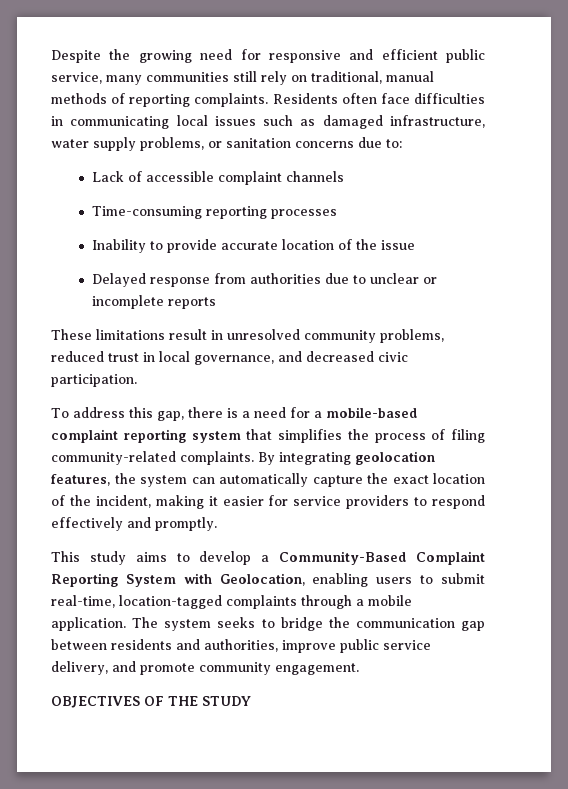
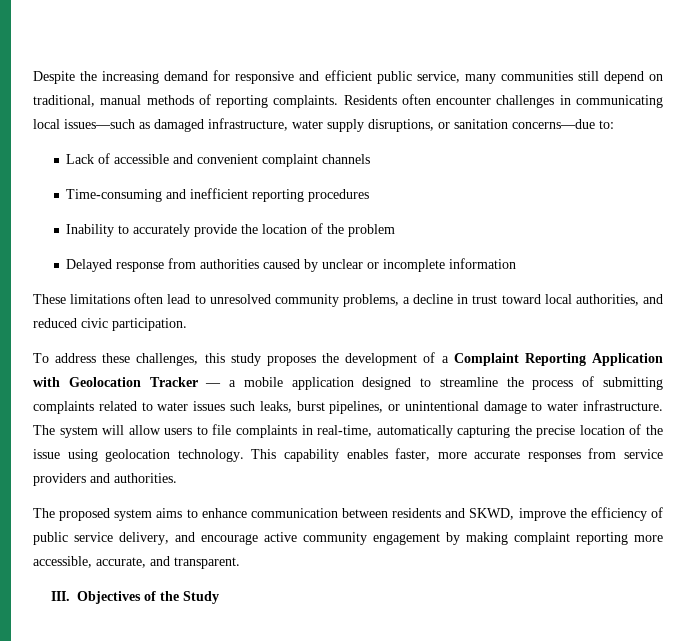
- Despite the growing need for responsive and efficient public service, many communities still rely on traditional, manual methods of reporting complaints.
+ Despite the increasing demand for responsive and efficient public service, many communities still depend on traditional, manual methods of reporting complaints.
- Residents often face difficulties in communicating local issues such as damaged infrastructure, water supply problems, or sanitation concerns due to:
+ Residents often encounter challenges in communicating local issues—such as damaged infrastructure, water supply disruptions, or sanitation concerns—due to:
- Lack of accessible complaint channels
+ Lack of accessible and convenient complaint channels
- Time-consuming reporting processes
+ Time-consuming and inefficient reporting procedures
- Inability to provide accurate location of the issue
+ Inability to accurately provide the location of the problem
- Delayed response from authorities due to unclear or incomplete reports
+ Delayed response from authorities caused by unclear or incomplete information
- These limitations result in unresolved community problems, reduced trust in local governance, and decreased civic participation.
- To address this gap, there is a need for a mobile-based complaint reporting system that simplifies the process of filing community-related complaints. By integrating geolocation features, the system can automatically capture the exact location of the incident, making it easier for service providers to respond effectively and promptly.
- This study aims to develop a Community-Based Complaint Reporting System with Geolocation, enabling users to submit real-time, location-tagged complaints through a mobile application. The system seeks to bridge the communication gap between residents and authorities, improve public service delivery, and promote community engagement.
- OBJECTIVES OF THE STUDY
+ These limitations often lead to unresolved community problems, a decline in trust toward local authorities, and reduced civic participation.
+ To address these challenges, this study proposes the development of a Complaint Reporting Application with Geolocation Tracker — a mobile application designed to streamline the process of submitting complaints related to water issues such leaks, burst pipelines, or unintentional damage to water infrastructure. The system will allow users to file complaints in real-time, automatically capturing the precise location of the issue using geolocation technology. This capability enables faster, more accurate responses from service providers and authorities.
+ The proposed system aims to enhance communication between residents and SKWD, improve the efficiency of public service delivery, and encourage active community engagement by making complaint reporting more accessible, accurate, and transparent.
+ III. Objectives of the Study

